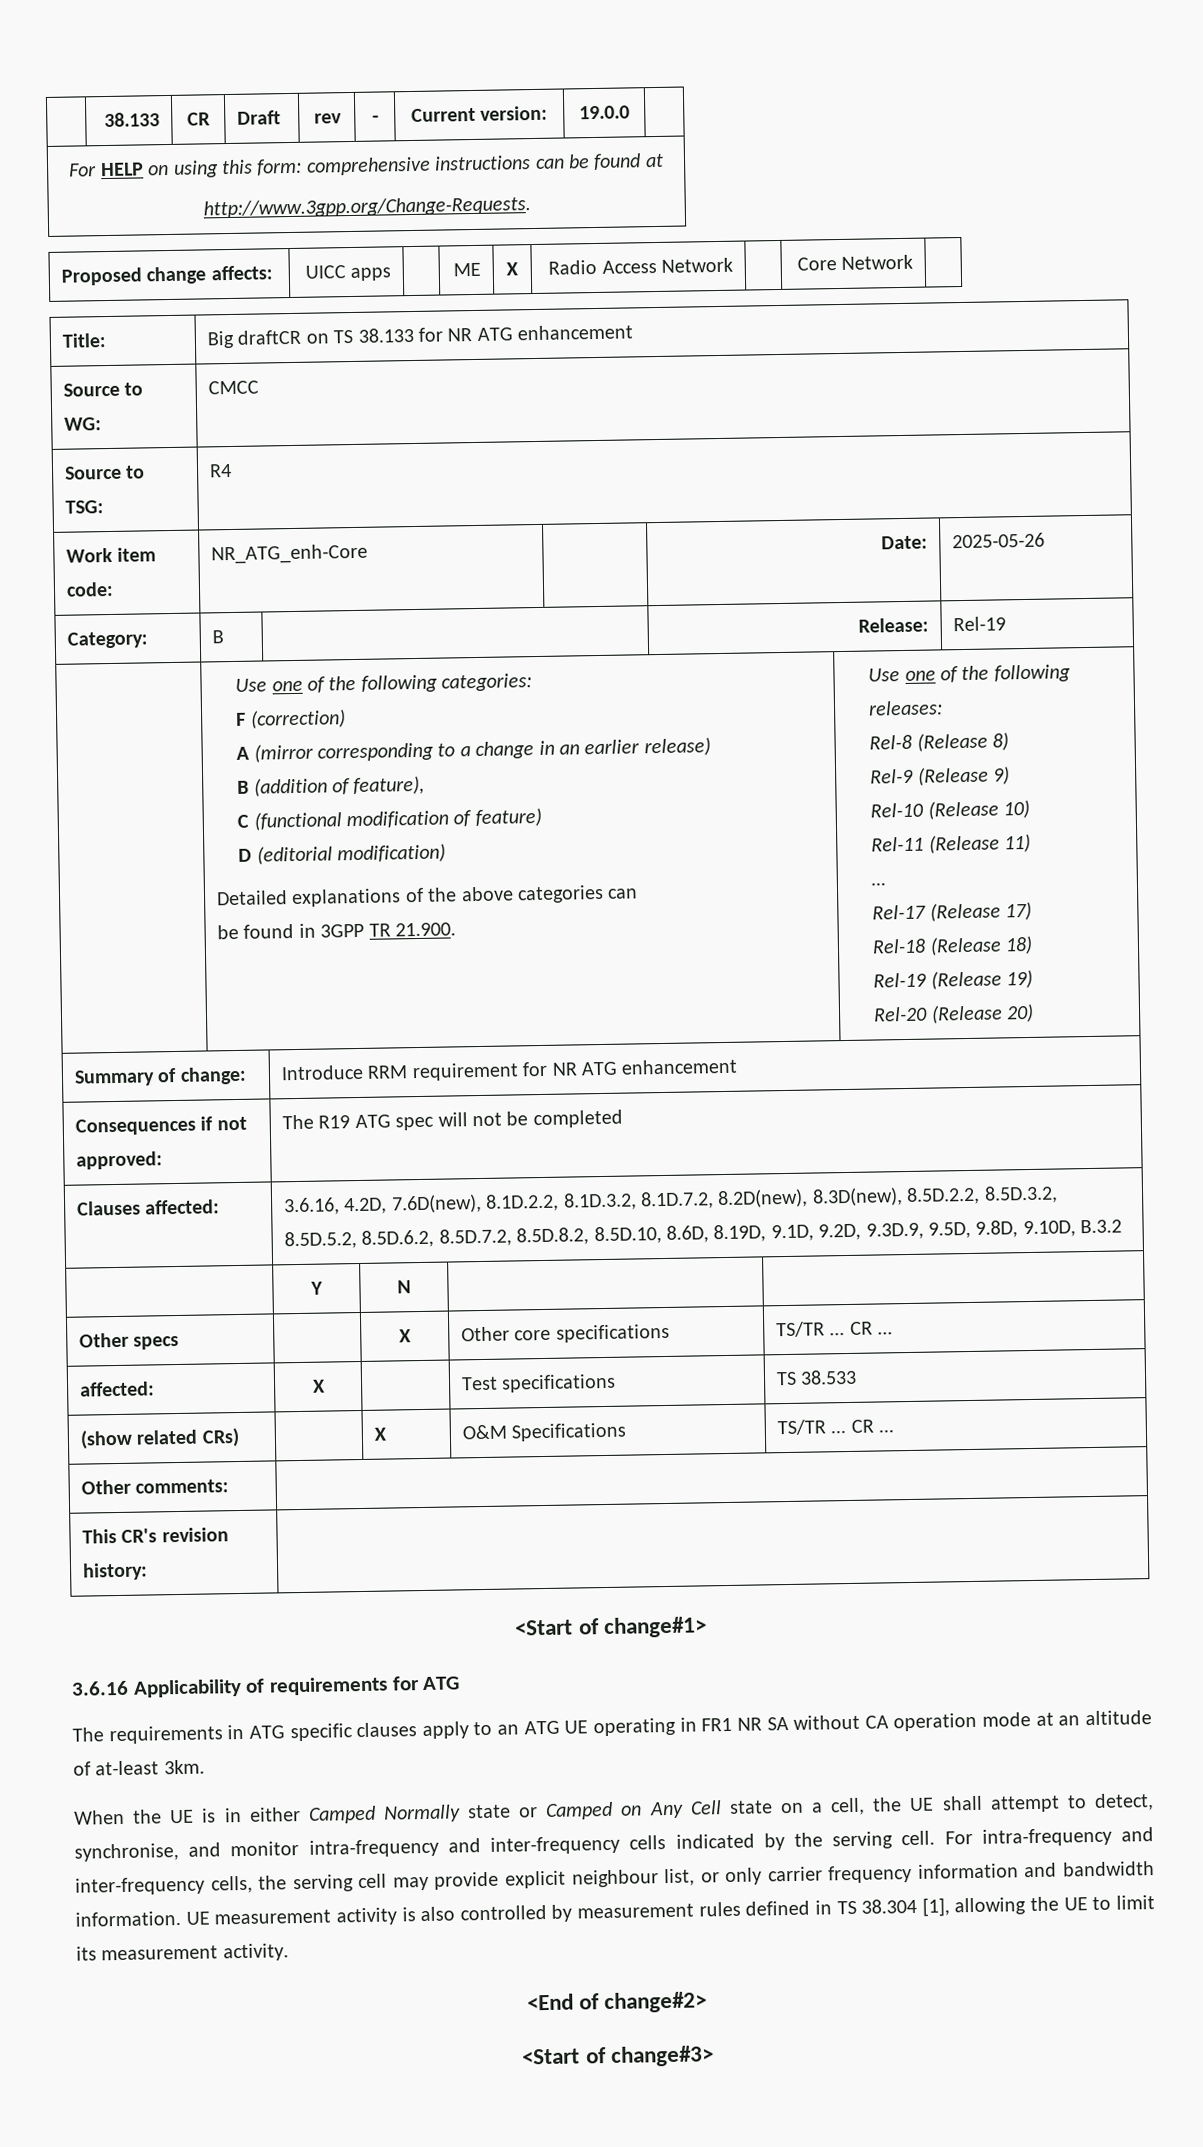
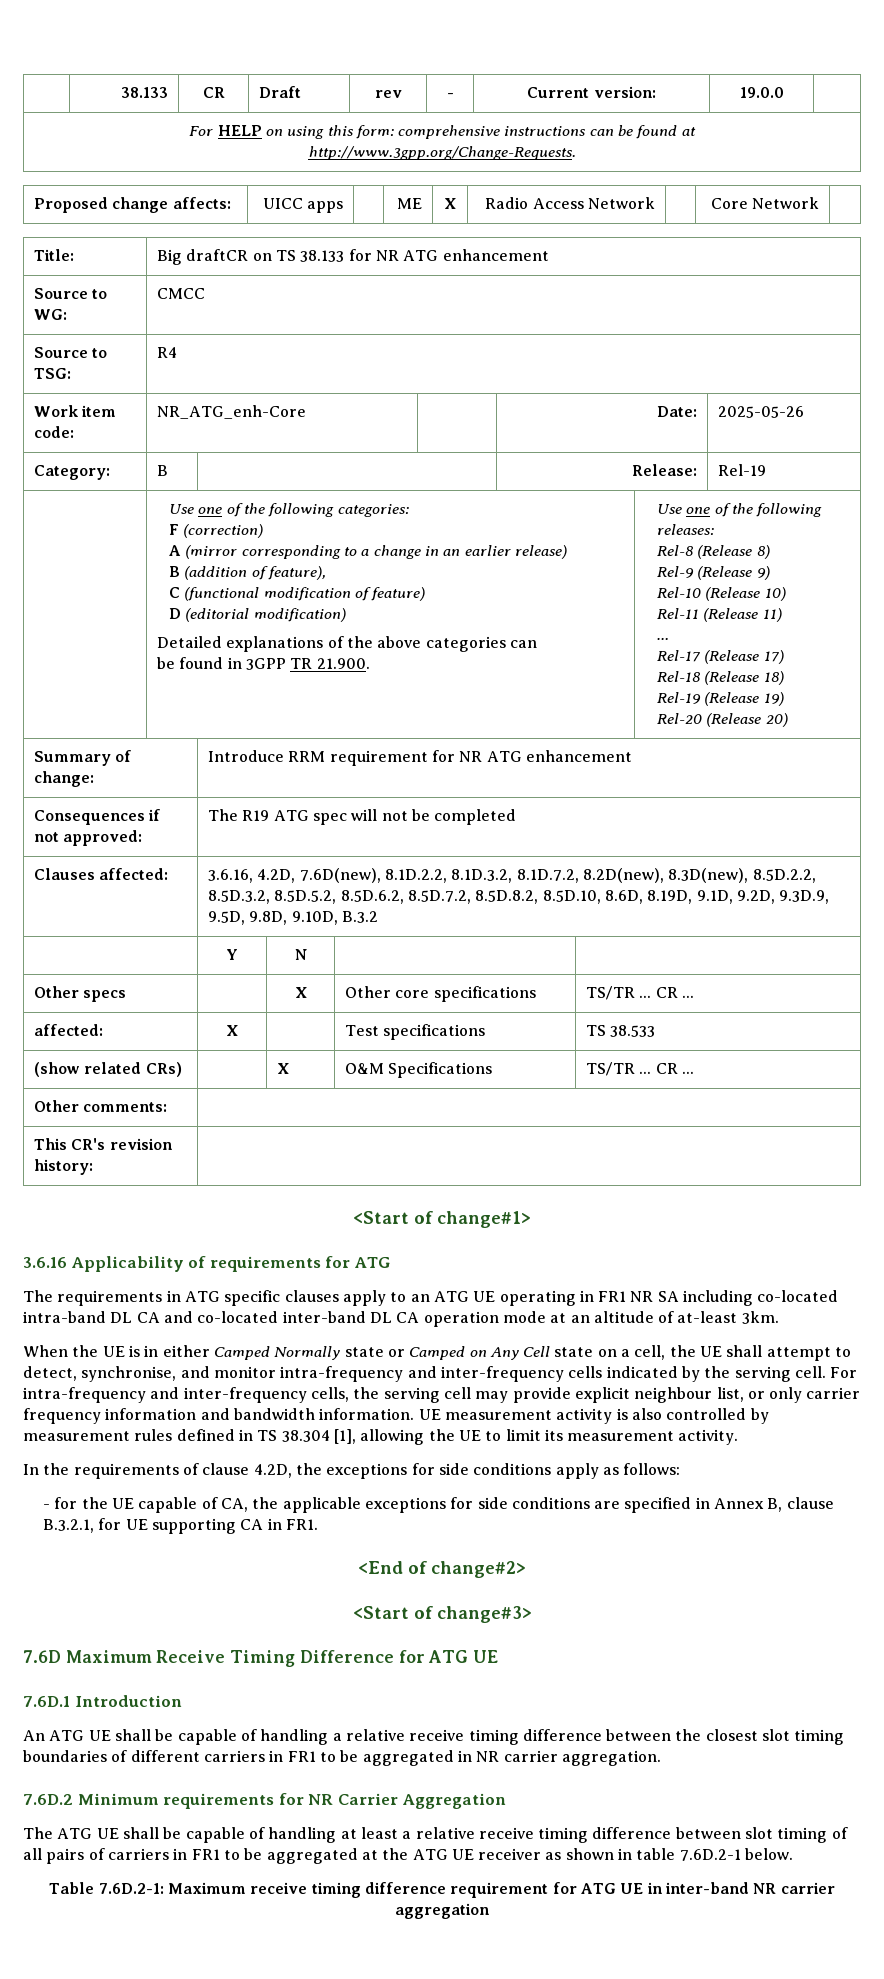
- The requirements in ATG specific clauses apply to an ATG UE operating in FR1 NR SA without CA operation mode at an altitude of at-least 3km.
+ The requirements in ATG specific clauses apply to an ATG UE operating in FR1 NR SA including co-located intra-band DL CA and co-located inter-band DL CA operation mode at an altitude of at-least 3km.
+ In the requirements of clause 4.2D, the exceptions for side conditions apply as follows:
+ - for the UE capable of CA, the applicable exceptions for side conditions are specified in Annex B, clause B.3.2.1, for UE supporting CA in FR1.
+ 7.6D Maximum Receive Timing Difference for ATG UE
+ 7.6D.1 Introduction
+ An ATG UE shall be capable of handling a relative receive timing difference between the closest slot timing boundaries of different carriers in FR1 to be aggregated in NR carrier aggregation.
+ 7.6D.2 Minimum requirements for NR Carrier Aggregation
+ The ATG UE shall be capable of handling at least a relative receive timing difference between slot timing of all pairs of carriers in FR1 to be aggregated at the ATG UE receiver as shown in table 7.6D.2-1 below.
+ Table 7.6D.2-1: Maximum receive timing difference requirement for ATG UE in inter-band NR carrier aggregation

